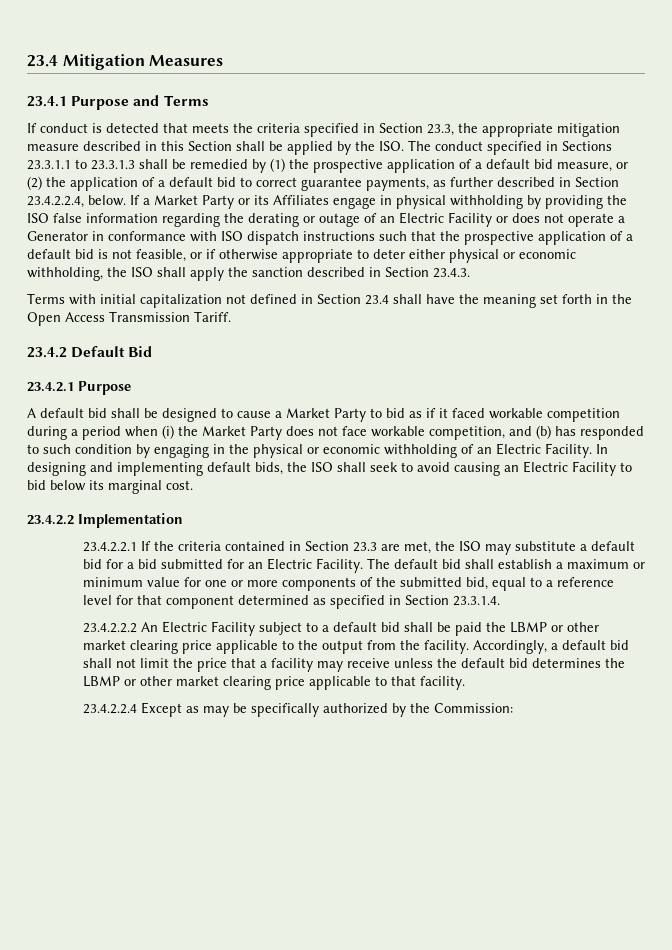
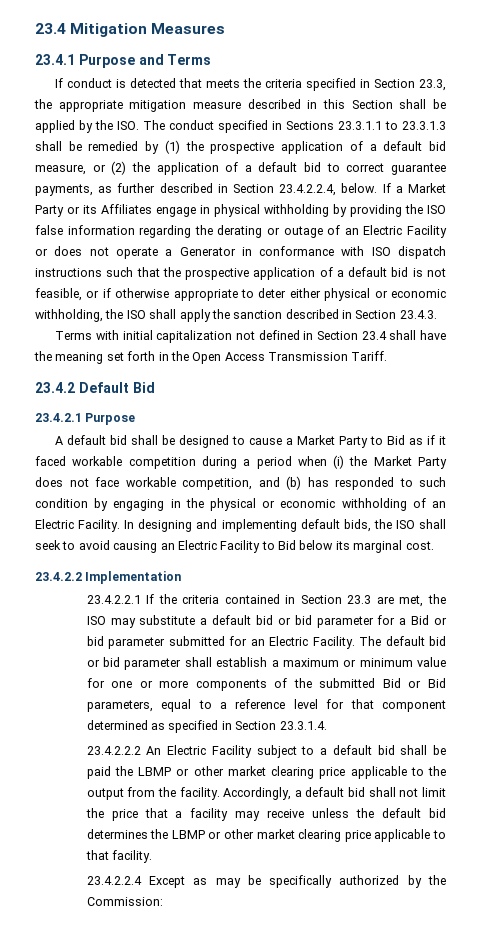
- A default bid shall be designed to cause a Market Party to bid as if it faced workable competition during a period when (i) the Market Party does not face workable competition, and (b) has responded to such condition by engaging in the physical or economic withholding of an Electric Facility.
+ A default bid shall be designed to cause a Market Party to Bid as if it faced workable competition during a period when (i) the Market Party does not face workable competition, and (b) has responded to such condition by engaging in the physical or economic withholding of an Electric Facility.
- In designing and implementing default bids, the ISO shall seek to avoid causing an Electric Facility to bid below its marginal cost.
+ In designing and implementing default bids, the ISO shall seek to avoid causing an Electric Facility to Bid below its marginal cost.
- 23.4.2.2.1 If the criteria contained in Section 23.3 are met, the ISO may substitute a default bid for a bid submitted for an Electric Facility.
+ 23.4.2.2.1 If the criteria contained in Section 23.3 are met, the ISO may substitute a default bid or bid parameter for a Bid or bid parameter submitted for an Electric Facility.
- The default bid shall establish a maximum or minimum value for one or more components of the submitted bid, equal to a reference level for that component determined as specified in Section 23.3.1.4.
+ The default bid or bid parameter shall establish a maximum or minimum value for one or more components of the submitted Bid or Bid parameters, equal to a reference level for that component determined as specified in Section 23.3.1.4.

